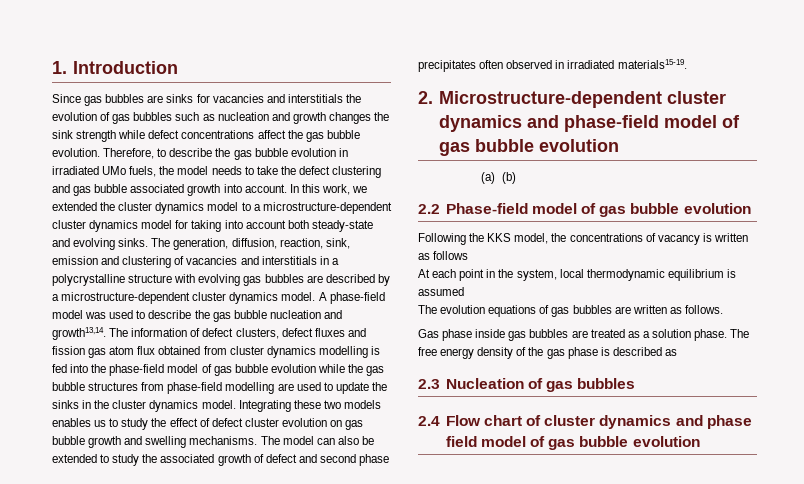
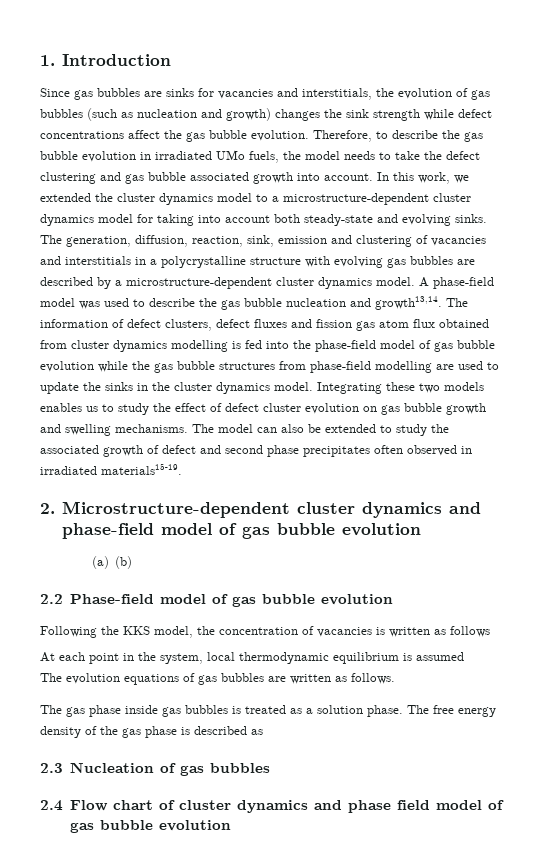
- Since gas bubbles are sinks for vacancies and interstitials the evolution of gas bubbles such as nucleation and growth changes the sink strength while defect concentrations affect the gas bubble evolution.
+ Since gas bubbles are sinks for vacancies and interstitials, the evolution of gas bubbles (such as nucleation and growth) changes the sink strength while defect concentrations affect the gas bubble evolution.
- Following the KKS model, the concentrations of vacancy is written as follows
+ Following the KKS model, the concentration of vacancies is written as follows
- Gas phase inside gas bubbles are treated as a solution phase.
+ The gas phase inside gas bubbles is treated as a solution phase.

